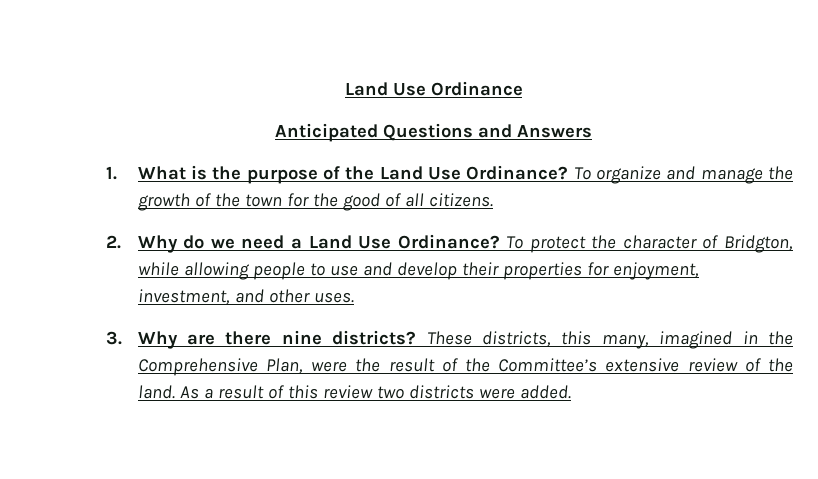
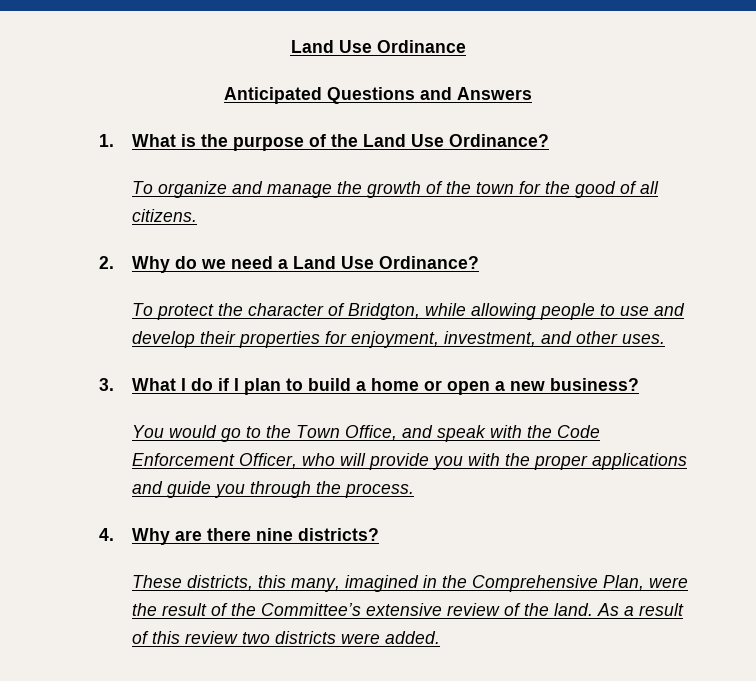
- 1. What is the purpose of the Land Use Ordinance? To organize and manage the growth of the town for the good of all citizens.
+ 1. What is the purpose of the Land Use Ordinance?
+ To organize and manage the growth of the town for the good of all citizens.
- 2. Why do we need a Land Use Ordinance? To protect the character of Bridgton, while allowing people to use and develop their properties for enjoyment, investment, and other uses.
+ 2. Why do we need a Land Use Ordinance?
+ To protect the character of Bridgton, while allowing people to use and develop their properties for enjoyment, investment, and other uses.
- 3. Why are there nine districts? These districts, this many, imagined in the Comprehensive Plan, were the result of the Committee’s extensive review of the land.
+ 3. What I do if I plan to build a home or open a new business?
+ You would go to the Town Office, and speak with the Code Enforcement Officer, who will provide you with the proper applications and guide you through the process.
+ 4. Why are there nine districts?
+ These districts, this many, imagined in the Comprehensive Plan, were the result of the Committee’s extensive review of the land.

